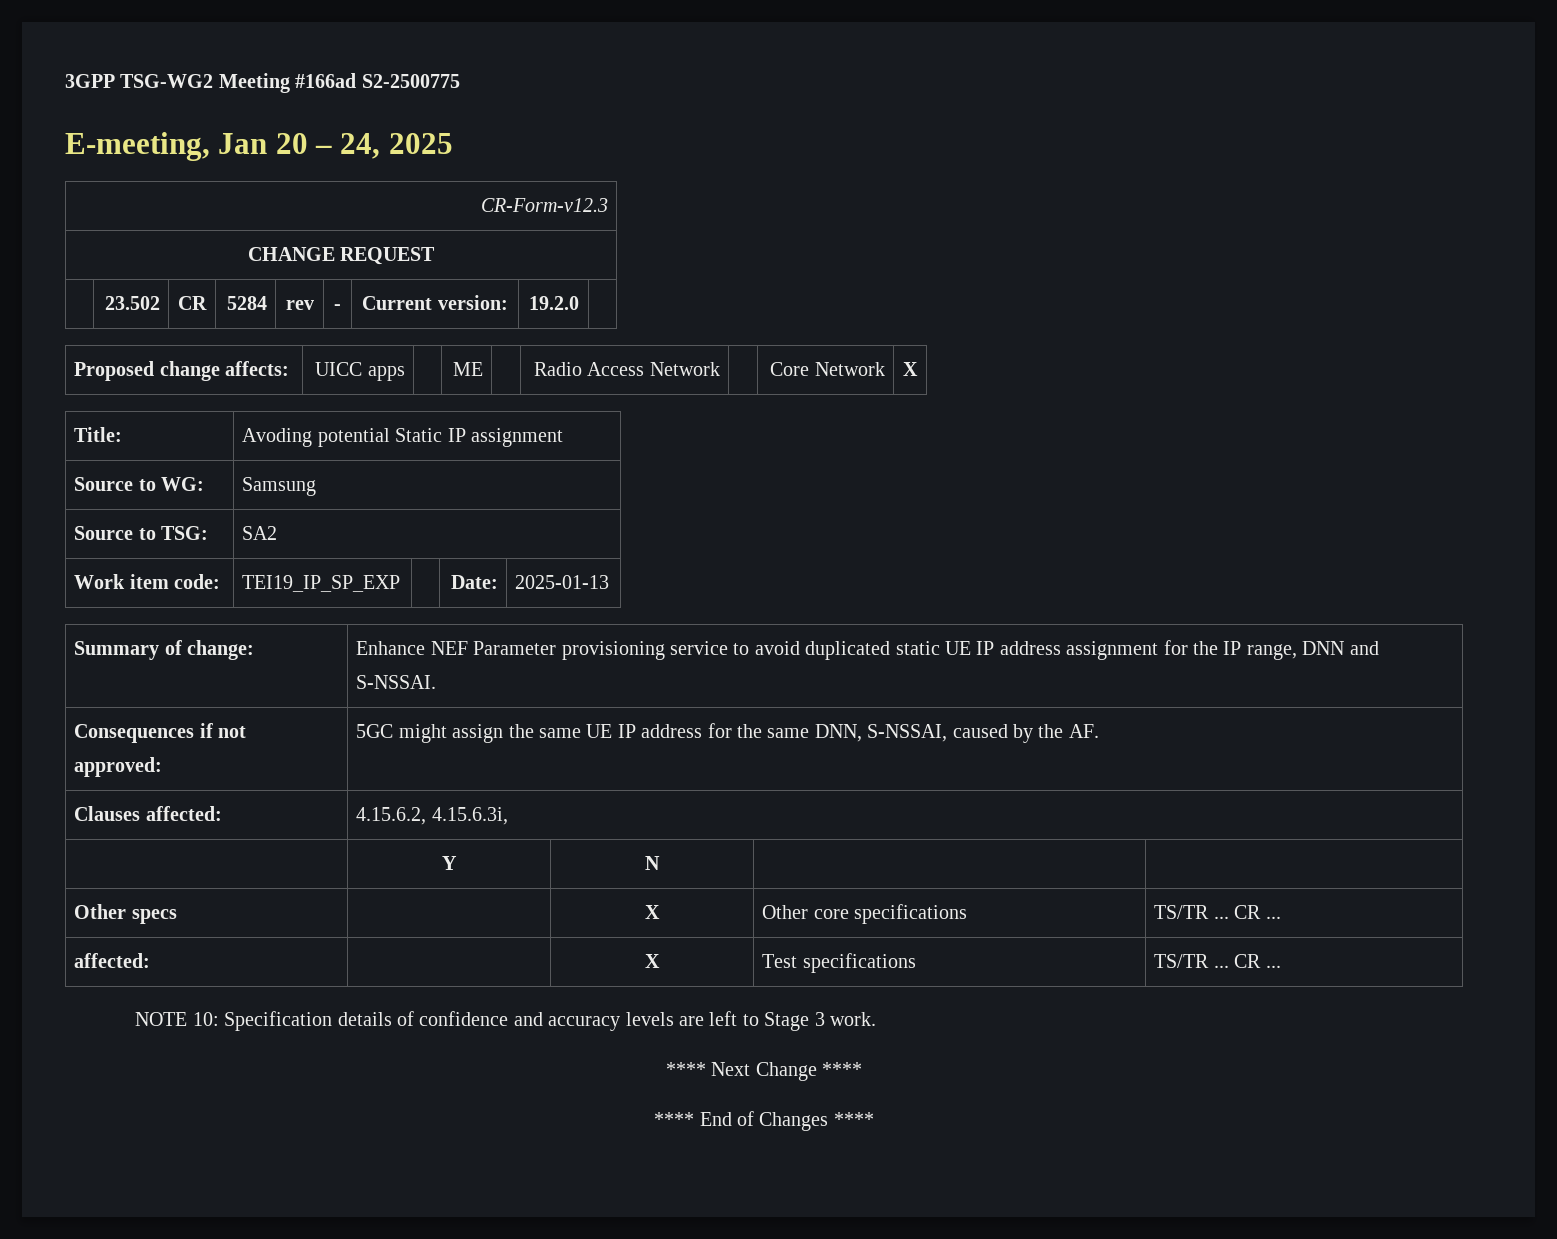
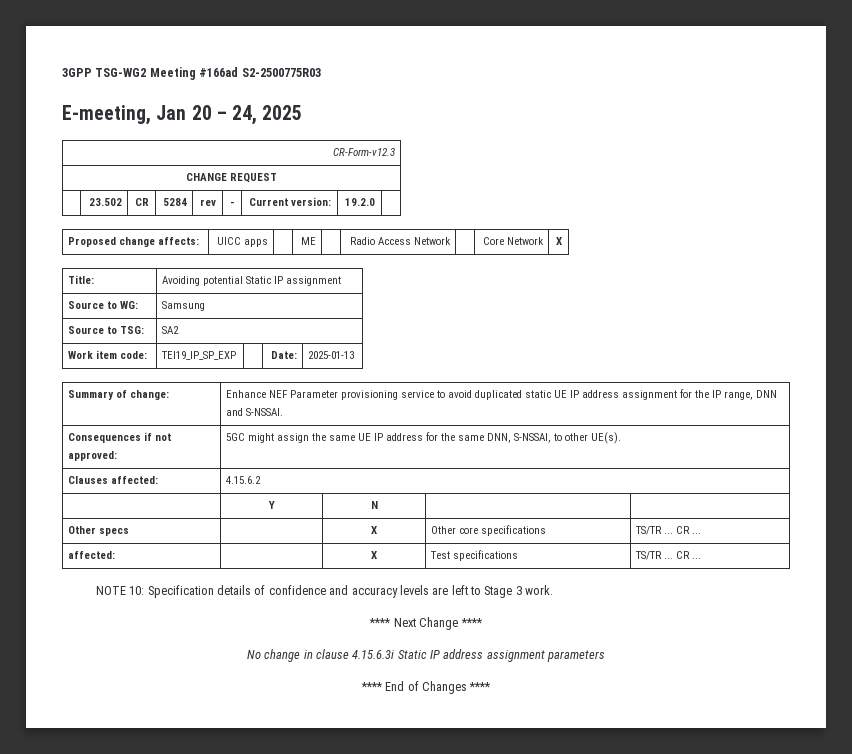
- 3GPP TSG-WG2 Meeting #166ad S2-2500775
+ 3GPP TSG-WG2 Meeting #166ad S2-2500775R03
- Title: | Avoding potential Static IP assignment
+ Title: | Avoiding potential Static IP assignment
- Consequences if not approved: | 5GC might assign the same UE IP address for the same DNN, S-NSSAI, caused by the AF.
+ Consequences if not approved: | 5GC might assign the same UE IP address for the same DNN, S-NSSAI, to other UE(s).
- Clauses affected: | 4.15.6.2, 4.15.6.3i,
+ Clauses affected: | 4.15.6.2
+ No change in clause 4.15.6.3i Static IP address assignment parameters

